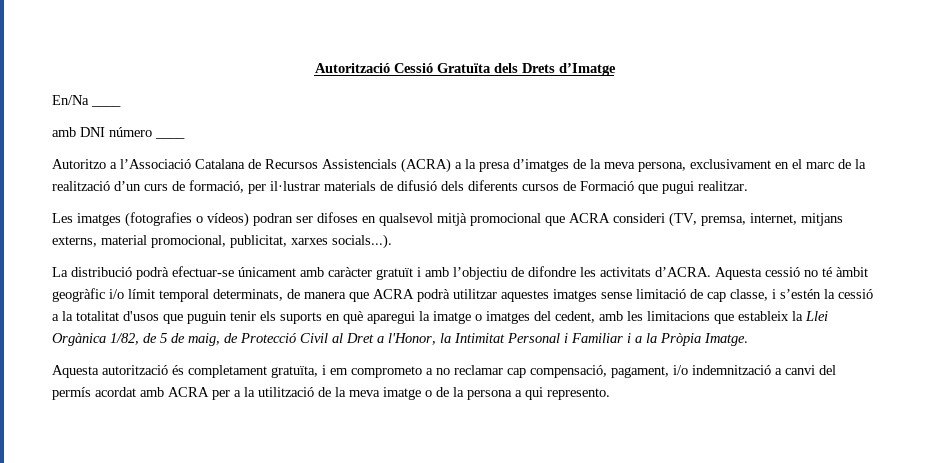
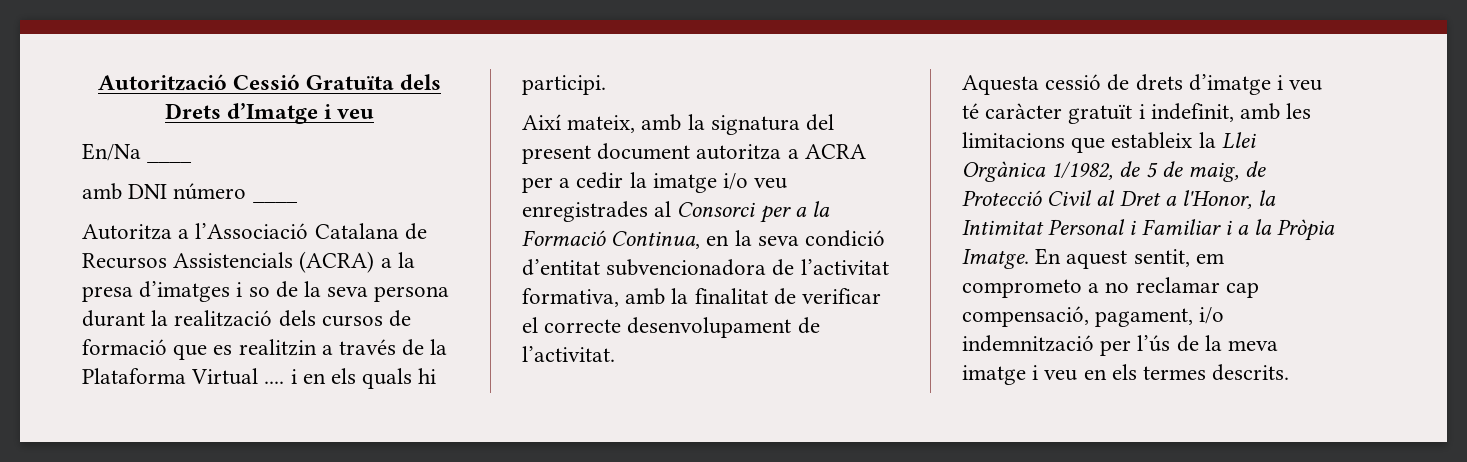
- Autorització Cessió Gratuïta dels Drets d’Imatge
+ Autorització Cessió Gratuïta dels Drets d’Imatge i veu
- Autoritzo a l’Associació Catalana de Recursos Assistencials (ACRA) a la presa d’imatges de la meva persona, exclusivament en el marc de la realització d’un curs de formació, per il·lustrar materials de difusió dels diferents cursos de Formació que pugui realitzar.
- Les imatges (fotografies o vídeos) podran ser difoses en qualsevol mitjà promocional que ACRA consideri (TV, premsa, internet, mitjans externs, material promocional, publicitat, xarxes socials...).
- La distribució podrà efectuar-se únicament amb caràcter gratuït i amb l’objectiu de difondre les activitats d’ACRA. Aquesta cessió no té àmbit geogràfic i/o límit temporal determinats, de manera que ACRA podrà utilitzar aquestes imatges sense limitació de cap classe, i s’estén la cessió a la totalitat d'usos que puguin tenir els suports en què aparegui la imatge o imatges del cedent, amb les limitacions que estableix la Llei Orgànica 1/82, de 5 de maig, de Protecció Civil al Dret a l'Honor, la Intimitat Personal i Familiar i a la Pròpia Imatge.
- Aquesta autorització és completament gratuïta, i em comprometo a no reclamar cap compensació, pagament, i/o indemnització a canvi del permís acordat amb ACRA per a la utilització de la meva imatge o de la persona a qui represento.
+ Autoritza a l’Associació Catalana de Recursos Assistencials (ACRA) a la presa d’imatges i so de la seva persona durant la realització dels cursos de formació que es realitzin a través de la Plataforma Virtual .... i en els quals hi participi.
+ Així mateix, amb la signatura del present document autoritza a ACRA per a cedir la imatge i/o veu enregistrades al Consorci per a la Formació Continua, en la seva condició d’entitat subvencionadora de l’activitat formativa, amb la finalitat de verificar el correcte desenvolupament de l’activitat.
+ Aquesta cessió de drets d’imatge i veu té caràcter gratuït i indefinit, amb les limitacions que estableix la Llei Orgànica 1/1982, de 5 de maig, de Protecció Civil al Dret a l'Honor, la Intimitat Personal i Familiar i a la Pròpia Imatge. En aquest sentit, em comprometo a no reclamar cap compensació, pagament, i/o indemnització per l’ús de la meva imatge i veu en els termes descrits.

